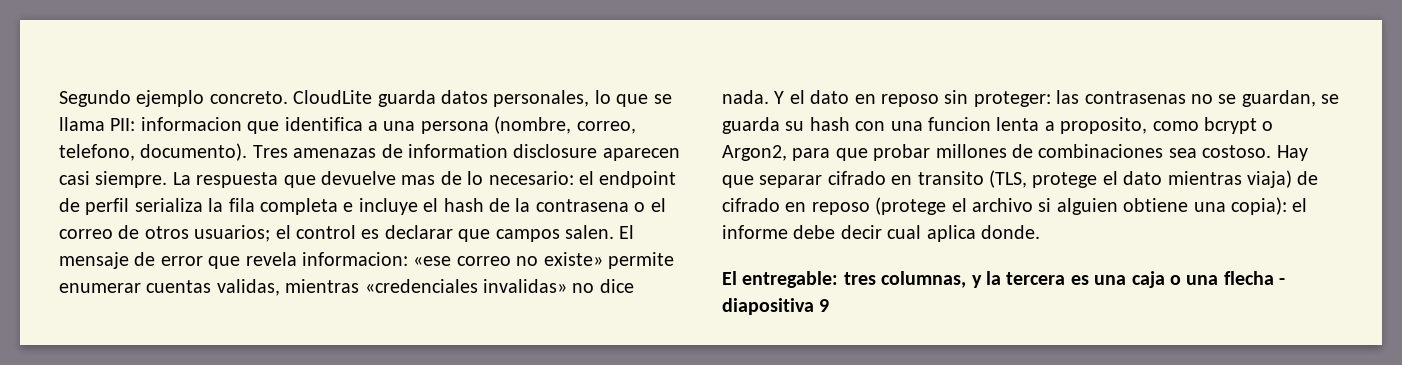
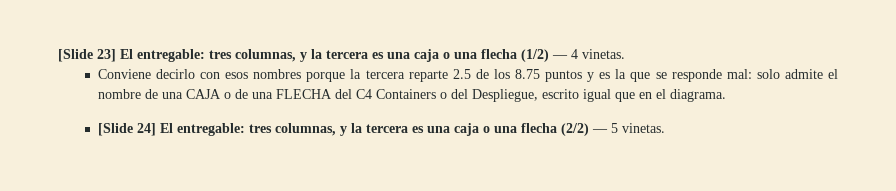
- Segundo ejemplo concreto. CloudLite guarda datos personales, lo que se llama PII: informacion que identifica a una persona (nombre, correo, telefono, documento). Tres amenazas de information disclosure aparecen casi siempre. La respuesta que devuelve mas de lo necesario: el endpoint de perfil serializa la fila completa e incluye el hash de la contrasena o el correo de otros usuarios; el control es declarar que campos salen. El mensaje de error que revela informacion: «ese correo no existe» permite enumerar cuentas validas, mientras «credenciales invalidas» no dice nada. Y el dato en reposo sin proteger: las contrasenas no se guardan, se guarda su hash con una funcion lenta a proposito, como bcrypt o Argon2, para que probar millones de combinaciones sea costoso. Hay que separar cifrado en transito (TLS, protege el dato mientras viaja) de cifrado en reposo (protege el archivo si alguien obtiene una copia): el informe debe decir cual aplica donde.
- El entregable: tres columnas, y la tercera es una caja o una flecha - diapositiva 9
+ [Slide 23] El entregable: tres columnas, y la tercera es una caja o una flecha (1/2) — 4 vinetas.
+ Conviene decirlo con esos nombres porque la tercera reparte 2.5 de los 8.75 puntos y es la que se responde mal: solo admite el nombre de una CAJA o de una FLECHA del C4 Containers o del Despliegue, escrito igual que en el diagrama.
+ [Slide 24] El entregable: tres columnas, y la tercera es una caja o una flecha (2/2) — 5 vinetas.

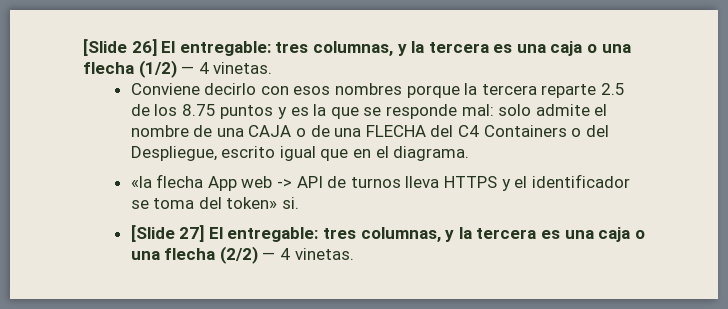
- [Slide 23] El entregable: tres columnas, y la tercera es una caja o una flecha (1/2) — 4 vinetas.
+ [Slide 26] El entregable: tres columnas, y la tercera es una caja o una flecha (1/2) — 4 vinetas.
- [Slide 24] El entregable: tres columnas, y la tercera es una caja o una flecha (2/2) — 5 vinetas.
+ «la flecha App web -> API de turnos lleva HTTPS y el identificador se toma del token» si.
+ [Slide 27] El entregable: tres columnas, y la tercera es una caja o una flecha (2/2) — 4 vinetas.

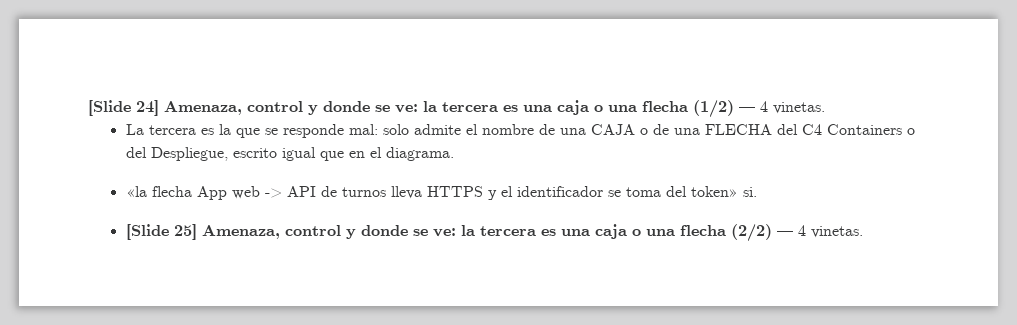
- [Slide 26] El entregable: tres columnas, y la tercera es una caja o una flecha (1/2) — 4 vinetas.
+ [Slide 24] Amenaza, control y donde se ve: la tercera es una caja o una flecha (1/2) — 4 vinetas.
- Conviene decirlo con esos nombres porque la tercera reparte 2.5 de los 8.75 puntos y es la que se responde mal: solo admite el nombre de una CAJA o de una FLECHA del C4 Containers o del Despliegue, escrito igual que en el diagrama.
+ La tercera es la que se responde mal: solo admite el nombre de una CAJA o de una FLECHA del C4 Containers o del Despliegue, escrito igual que en el diagrama.
- [Slide 27] El entregable: tres columnas, y la tercera es una caja o una flecha (2/2) — 4 vinetas.
+ [Slide 25] Amenaza, control y donde se ve: la tercera es una caja o una flecha (2/2) — 4 vinetas.

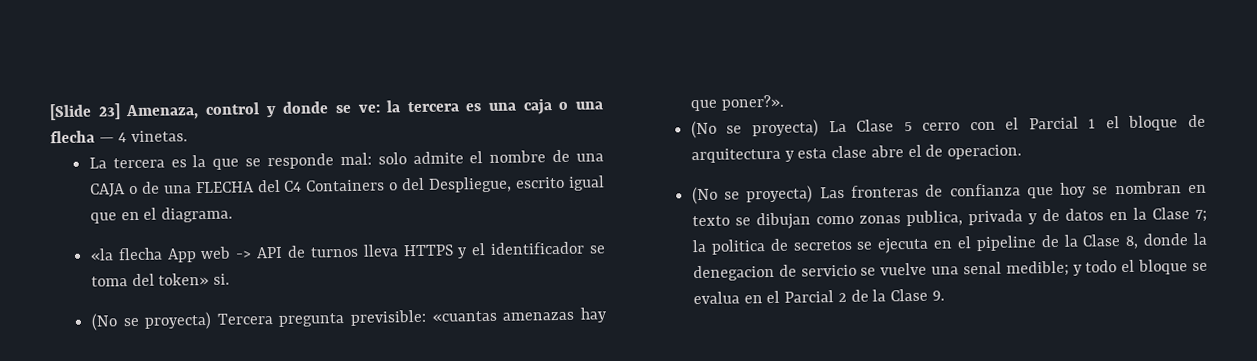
- [Slide 24] Amenaza, control y donde se ve: la tercera es una caja o una flecha (1/2) — 4 vinetas.
+ [Slide 23] Amenaza, control y donde se ve: la tercera es una caja o una flecha — 4 vinetas.
- [Slide 25] Amenaza, control y donde se ve: la tercera es una caja o una flecha (2/2) — 4 vinetas.
+ (No se proyecta) Tercera pregunta previsible: «cuantas amenazas hay que poner?».
+ (No se proyecta) La Clase 5 cerro con el Parcial 1 el bloque de arquitectura y esta clase abre el de operacion.
+ (No se proyecta) Las fronteras de confianza que hoy se nombran en texto se dibujan como zonas publica, privada y de datos en la Clase 7; la politica de secretos se ejecuta en el pipeline de la Clase 8, donde la denegacion de servicio se vuelve una senal medible; y todo el bloque se evalua en el Parcial 2 de la Clase 9.

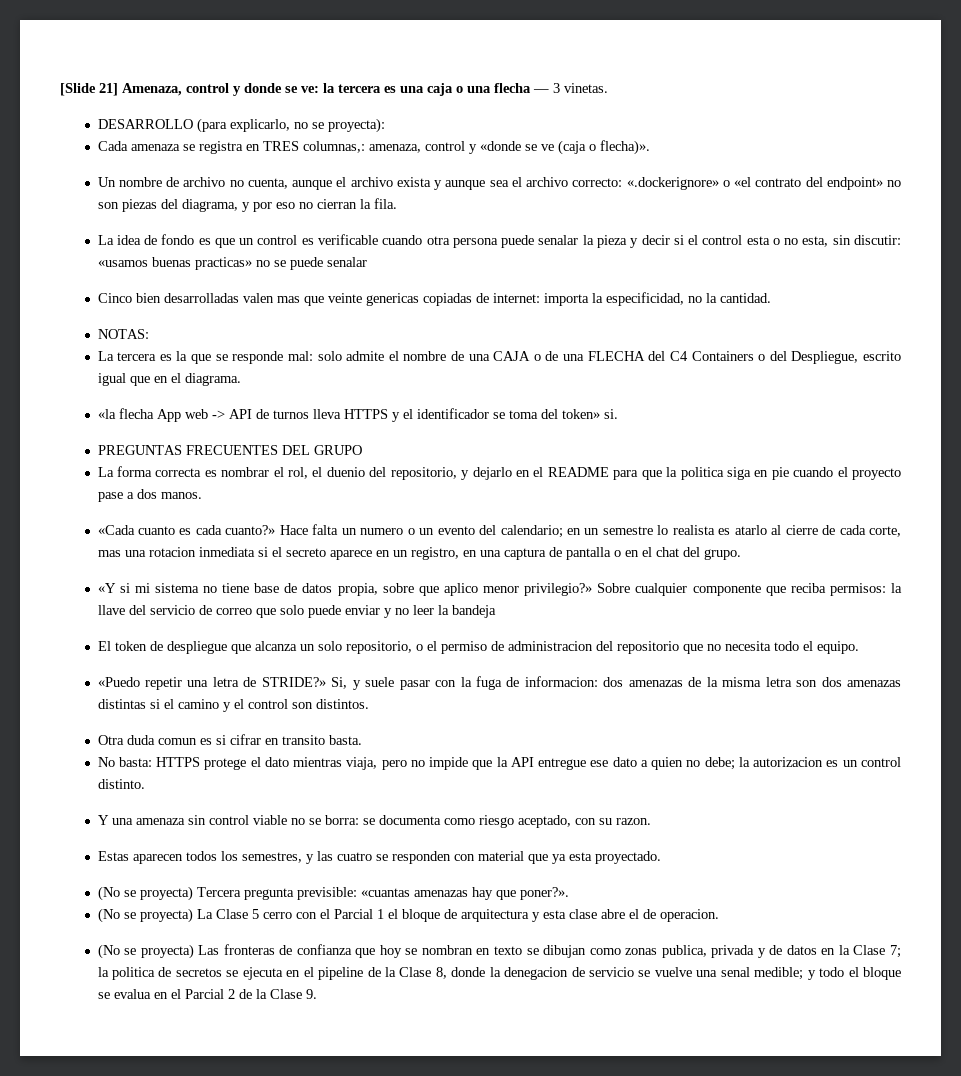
- [Slide 23] Amenaza, control y donde se ve: la tercera es una caja o una flecha — 4 vinetas.
+ [Slide 21] Amenaza, control y donde se ve: la tercera es una caja o una flecha — 3 vinetas.
+ DESARROLLO (para explicarlo, no se proyecta):
+ Cada amenaza se registra en TRES columnas,: amenaza, control y «donde se ve (caja o flecha)».
+ Un nombre de archivo no cuenta, aunque el archivo exista y aunque sea el archivo correcto: «.dockerignore» o «el contrato del endpoint» no son piezas del diagrama, y por eso no cierran la fila.
+ La idea de fondo es que un control es verificable cuando otra persona puede senalar la pieza y decir si el control esta o no esta, sin discutir: «usamos buenas practicas» no se puede senalar
+ Cinco bien desarrolladas valen mas que veinte genericas copiadas de internet: importa la especificidad, no la cantidad.
+ NOTAS:
+ PREGUNTAS FRECUENTES DEL GRUPO
+ La forma correcta es nombrar el rol, el duenio del repositorio, y dejarlo en el README para que la politica siga en pie cuando el proyecto pase a dos manos.
+ «Cada cuanto es cada cuanto?» Hace falta un numero o un evento del calendario; en un semestre lo realista es atarlo al cierre de cada corte, mas una rotacion inmediata si el secreto aparece en un registro, en una captura de pantalla o en el chat del grupo.
+ «Y si mi sistema no tiene base de datos propia, sobre que aplico menor privilegio?» Sobre cualquier componente que reciba permisos: la llave del servicio de correo que solo puede enviar y no leer la bandeja
+ El token de despliegue que alcanza un solo repositorio, o el permiso de administracion del repositorio que no necesita todo el equipo.
+ «Puedo repetir una letra de STRIDE?» Si, y suele pasar con la fuga de informacion: dos amenazas de la misma letra son dos amenazas distintas si el camino y el control son distintos.
+ Otra duda comun es si cifrar en transito basta.
+ No basta: HTTPS protege el dato mientras viaja, pero no impide que la API entregue ese dato a quien no debe; la autorizacion es un control distinto.
+ Y una amenaza sin control viable no se borra: se documenta como riesgo aceptado, con su razon.
+ Estas aparecen todos los semestres, y las cuatro se responden con material que ya esta proyectado.

